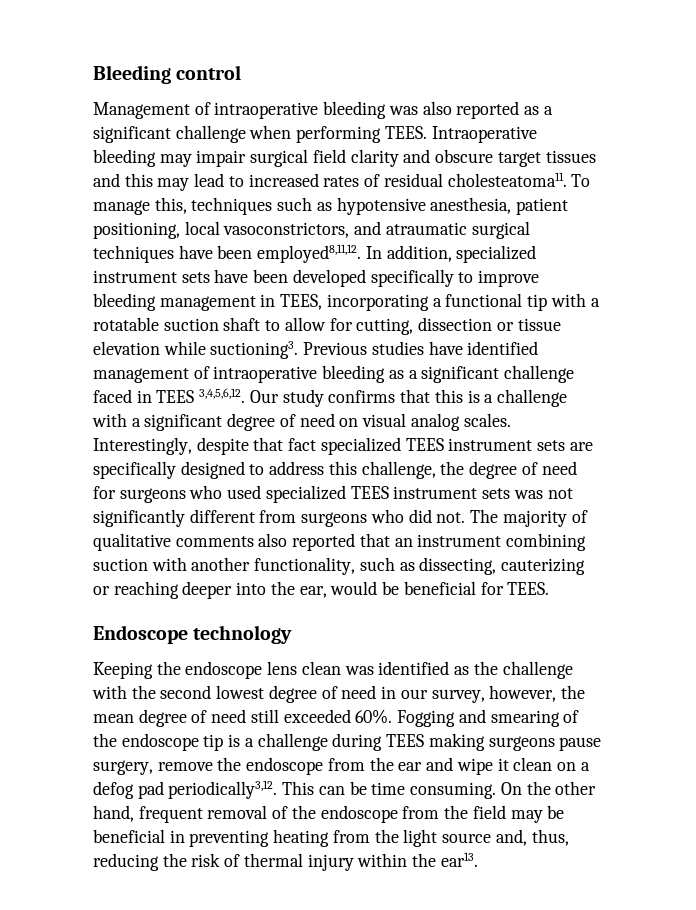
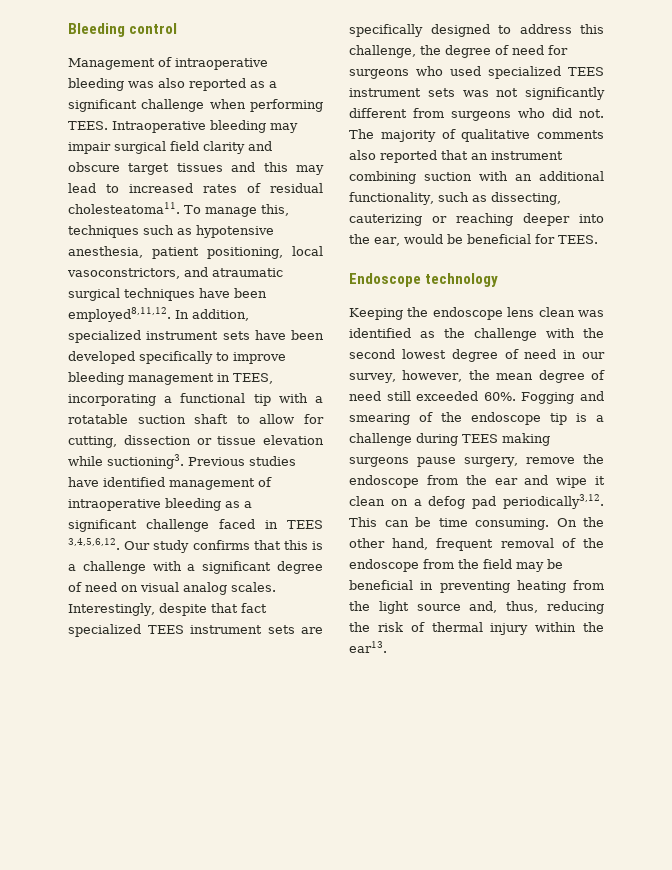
- The majority of qualitative comments also reported that an instrument combining suction with another functionality, such as dissecting, cauterizing or reaching deeper into the ear, would be beneficial for TEES.
+ The majority of qualitative comments also reported that an instrument combining suction with an additional functionality, such as dissecting, cauterizing or reaching deeper into the ear, would be beneficial for TEES.

